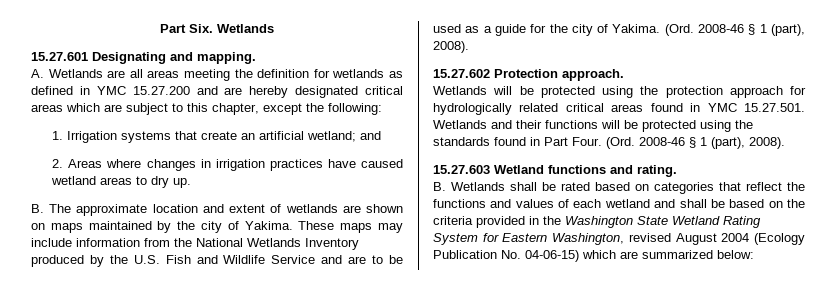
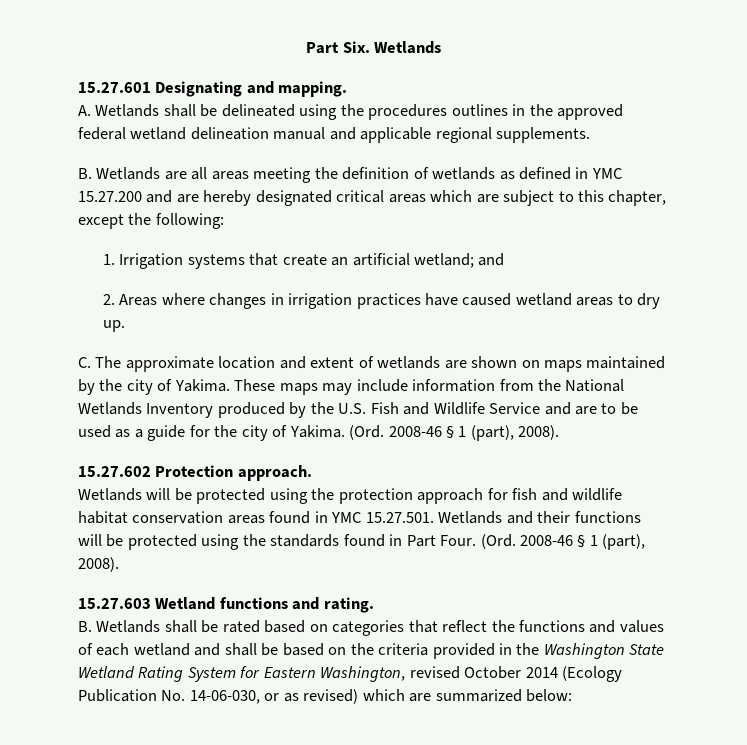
- A. Wetlands are all areas meeting the definition for wetlands as defined in YMC 15.27.200 and are hereby designated critical areas which are subject to this chapter, except the following:
+ A. Wetlands shall be delineated using the procedures outlines in the approved federal wetland delineation manual and applicable regional supplements.
+ B. Wetlands are all areas meeting the definition of wetlands as defined in YMC 15.27.200 and are hereby designated critical areas which are subject to this chapter, except the following:
- B. The approximate location and extent of wetlands are shown on maps maintained by the city of Yakima.
+ C. The approximate location and extent of wetlands are shown on maps maintained by the city of Yakima.
- Wetlands will be protected using the protection approach for hydrologically related critical areas found in YMC 15.27.501. Wetlands and their functions will be protected using the standards found in Part Four.
+ Wetlands will be protected using the protection approach for fish and wildlife habitat conservation areas found in YMC 15.27.501. Wetlands and their functions will be protected using the standards found in Part Four.
- B. Wetlands shall be rated based on categories that reflect the functions and values of each wetland and shall be based on the criteria provided in the Washington State Wetland Rating System for Eastern Washington, revised August 2004 (Ecology Publication No. 04-06-15) which are summarized below:
+ B. Wetlands shall be rated based on categories that reflect the functions and values of each wetland and shall be based on the criteria provided in the Washington State Wetland Rating System for Eastern Washington, revised October 2014 (Ecology Publication No. 14-06-030, or as revised) which are summarized below:

